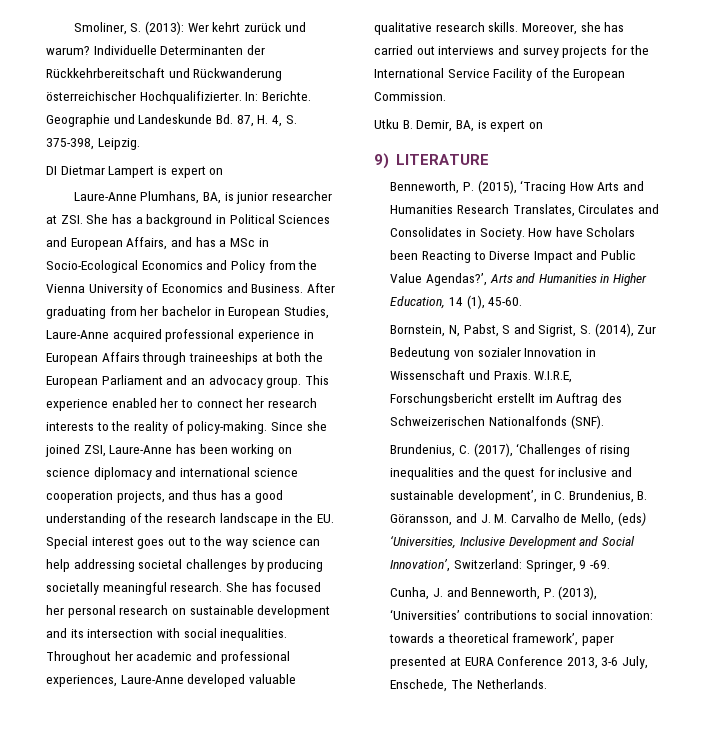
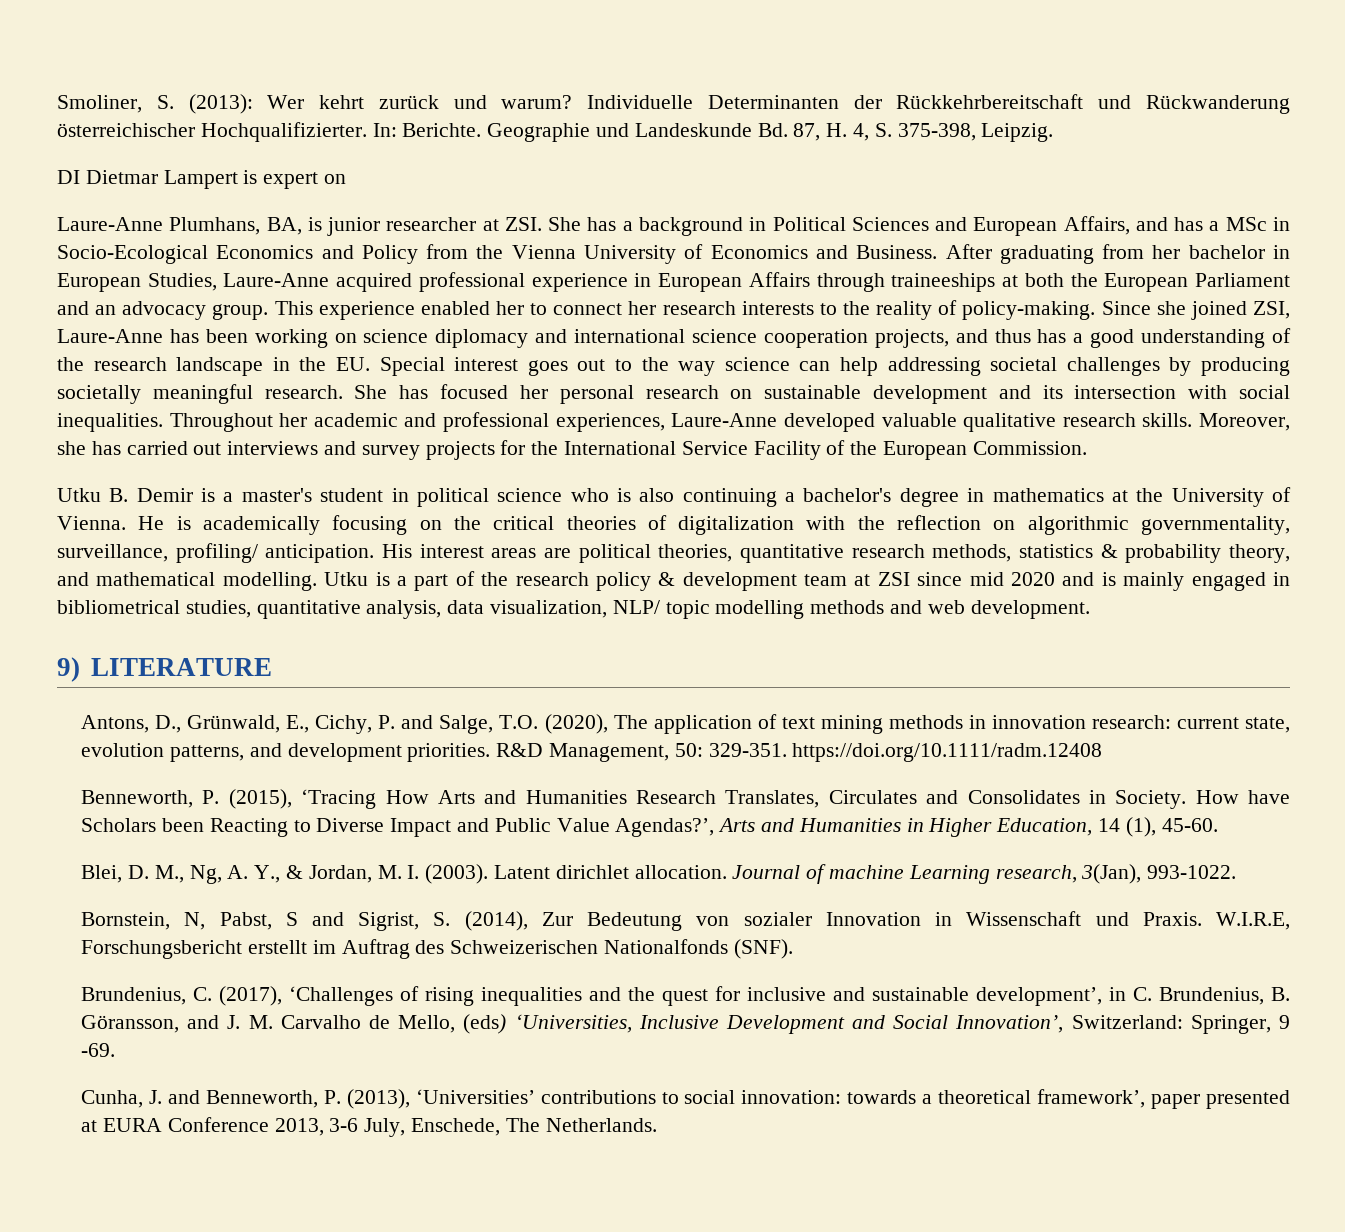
- Utku B. Demir, BA, is expert on
+ Utku B. Demir is a master's student in political science who is also continuing a bachelor's degree in mathematics at the University of Vienna. He is academically focusing on the critical theories of digitalization with the reflection on algorithmic governmentality, surveillance, profiling/ anticipation. His interest areas are political theories, quantitative research methods, statistics & probability theory, and mathematical modelling. Utku is a part of the research policy & development team at ZSI since mid 2020 and is mainly engaged in bibliometrical studies, quantitative analysis, data visualization, NLP/ topic modelling methods and web development.
  9) LITERATURE
+ Antons, D., Grünwald, E., Cichy, P. and Salge, T.O. (2020), The application of text mining methods in innovation research: current state, evolution patterns, and development priorities. R&D Management, 50: 329-351. https://doi.org/10.1111/radm.12408
+ Blei, D. M., Ng, A. Y., & Jordan, M. I. (2003). Latent dirichlet allocation. Journal of machine Learning research, 3(Jan), 993-1022.

